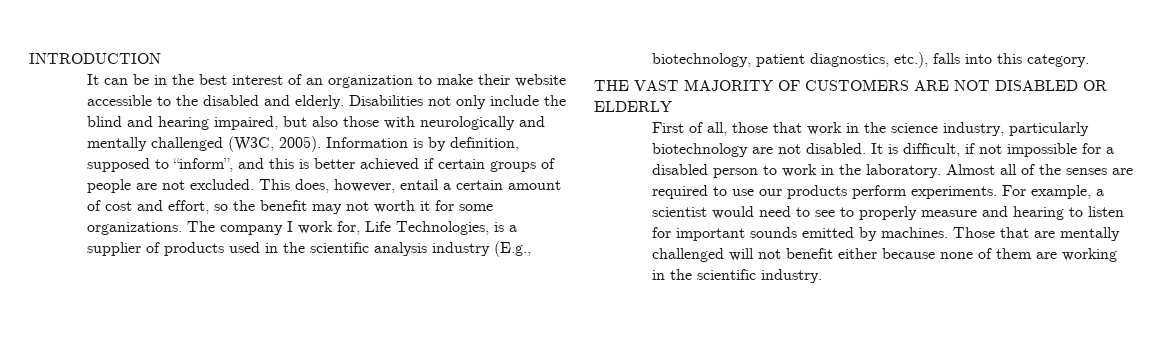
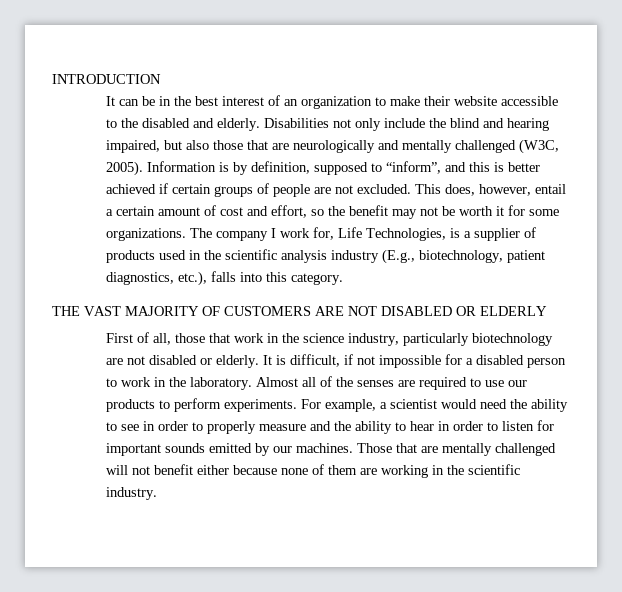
- Disabilities not only include the blind and hearing impaired, but also those with neurologically and mentally challenged (W3C, 2005).
+ Disabilities not only include the blind and hearing impaired, but also those that are neurologically and mentally challenged (W3C, 2005).
- This does, however, entail a certain amount of cost and effort, so the benefit may not worth it for some organizations.
+ This does, however, entail a certain amount of cost and effort, so the benefit may not be worth it for some organizations.
- First of all, those that work in the science industry, particularly biotechnology are not disabled.
+ First of all, those that work in the science industry, particularly biotechnology are not disabled or elderly.
- Almost all of the senses are required to use our products perform experiments.
+ Almost all of the senses are required to use our products to perform experiments.
- For example, a scientist would need to see to properly measure and hearing to listen for important sounds emitted by machines.
+ For example, a scientist would need the ability to see in order to properly measure and the ability to hear in order to listen for important sounds emitted by our machines.

